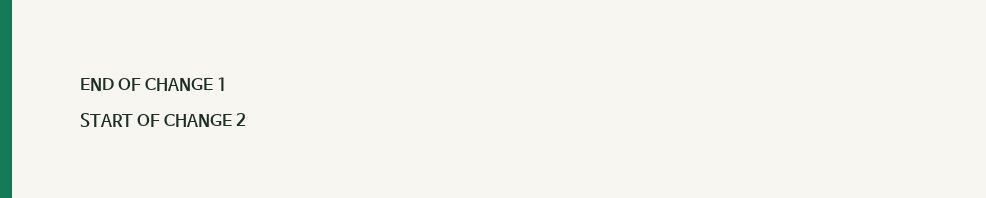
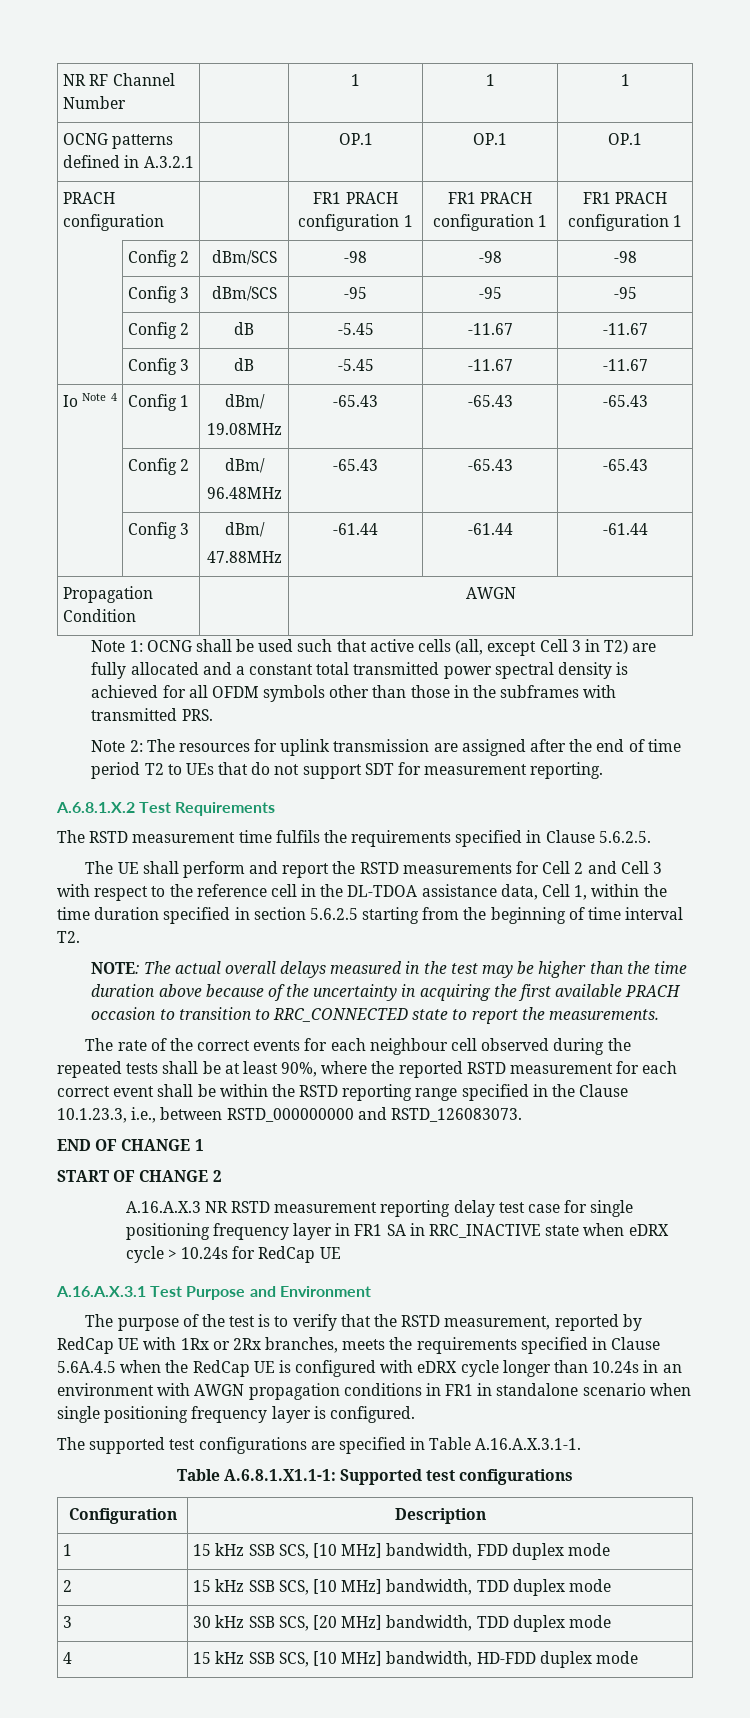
+ NR RF Channel Number | | 1 | 1 | 1
+ OCNG patterns defined in A.3.2.1 | | OP.1 | OP.1 | OP.1
+ PRACH configuration | | FR1 PRACH configuration 1 | FR1 PRACH configuration 1 | FR1 PRACH configuration 1
+ | Config 2 | dBm/SCS | -98 | -98 | -98
+ | Config 3 | dBm/SCS | -95 | -95 | -95
+ | Config 2 | dB | -5.45 | -11.67 | -11.67
+ | Config 3 | dB | -5.45 | -11.67 | -11.67
+ Io Note 4 | Config 1 | dBm/
+ 19.08MHz | -65.43 | -65.43 | -65.43
+ | Config 2 | dBm/
+ 96.48MHz | -65.43 | -65.43 | -65.43
+ | Config 3 | dBm/
+ 47.88MHz | -61.44 | -61.44 | -61.44
+ Propagation Condition | | AWGN
+ Note 1: OCNG shall be used such that active cells (all, except Cell 3 in T2) are fully allocated and a constant total transmitted power spectral density is achieved for all OFDM symbols other than those in the subframes with transmitted PRS.
+ Note 2: The resources for uplink transmission are assigned after the end of time period T2 to UEs that do not support SDT for measurement reporting.
+ A.6.8.1.X.2 Test Requirements
+ The RSTD measurement time fulfils the requirements specified in Clause 5.6.2.5.
+ The UE shall perform and report the RSTD measurements for Cell 2 and Cell 3 with respect to the reference cell in the DL-TDOA assistance data, Cell 1, within the time duration specified in section 5.6.2.5 starting from the beginning of time interval T2.
+ NOTE: The actual overall delays measured in the test may be higher than the time duration above because of the uncertainty in acquiring the first available PRACH occasion to transition to RRC_CONNECTED state to report the measurements.
+ The rate of the correct events for each neighbour cell observed during the repeated tests shall be at least 90%, where the reported RSTD measurement for each correct event shall be within the RSTD reporting range specified in the Clause 10.1.23.3, i.e., between RSTD_000000000 and RSTD_126083073.
+ A.16.A.X.3 NR RSTD measurement reporting delay test case for single positioning frequency layer in FR1 SA in RRC_INACTIVE state when eDRX cycle > 10.24s for RedCap UE
+ A.16.A.X.3.1 Test Purpose and Environment
+ The purpose of the test is to verify that the RSTD measurement, reported by RedCap UE with 1Rx or 2Rx branches, meets the requirements specified in Clause 5.6A.4.5 when the RedCap UE is configured with eDRX cycle longer than 10.24s in an environment with AWGN propagation conditions in FR1 in standalone scenario when single positioning frequency layer is configured.
+ The supported test configurations are specified in Table A.16.A.X.3.1-1.
+ Table A.6.8.1.X1.1-1: Supported test configurations
+ Configuration | Description
+ 1 | 15 kHz SSB SCS, [10 MHz] bandwidth, FDD duplex mode
+ 2 | 15 kHz SSB SCS, [10 MHz] bandwidth, TDD duplex mode
+ 3 | 30 kHz SSB SCS, [20 MHz] bandwidth, TDD duplex mode
+ 4 | 15 kHz SSB SCS, [10 MHz] bandwidth, HD-FDD duplex mode

